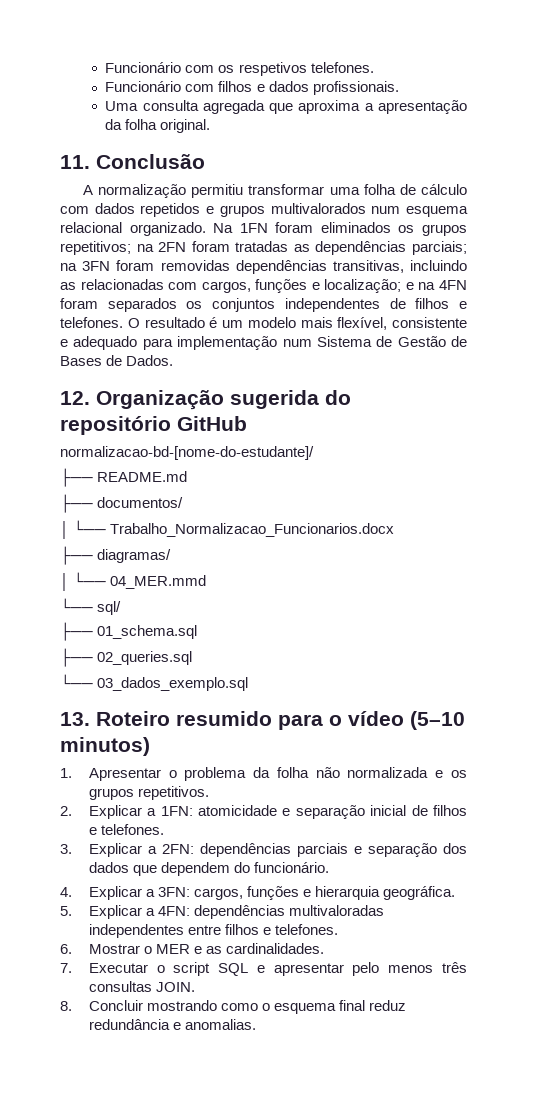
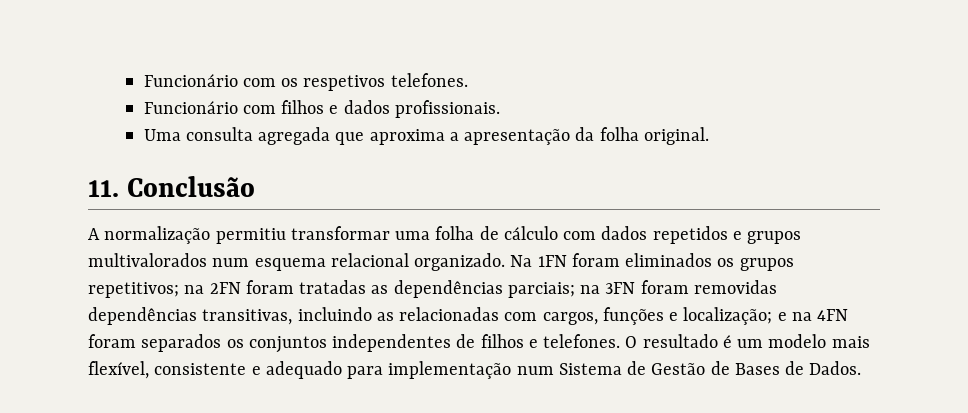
- 12. Organização sugerida do repositório GitHub
- normalizacao-bd-[nome-do-estudante]/
- ├── README.md
- ├── documentos/
- │ └── Trabalho_Normalizacao_Funcionarios.docx
- ├── diagramas/
- │ └── 04_MER.mmd
- └── sql/
- ├── 01_schema.sql
- ├── 02_queries.sql
- └── 03_dados_exemplo.sql
- 13. Roteiro resumido para o vídeo (5–10 minutos)
- 1. Apresentar o problema da folha não normalizada e os grupos repetitivos.
- 2. Explicar a 1FN: atomicidade e separação inicial de filhos e telefones.
- 3. Explicar a 2FN: dependências parciais e separação dos dados que dependem do funcionário.
- 4. Explicar a 3FN: cargos, funções e hierarquia geográfica.
- 5. Explicar a 4FN: dependências multivaloradas independentes entre filhos e telefones.
- 6. Mostrar o MER e as cardinalidades.
- 7. Executar o script SQL e apresentar pelo menos três consultas JOIN.
- 8. Concluir mostrando como o esquema final reduz redundância e anomalias.

